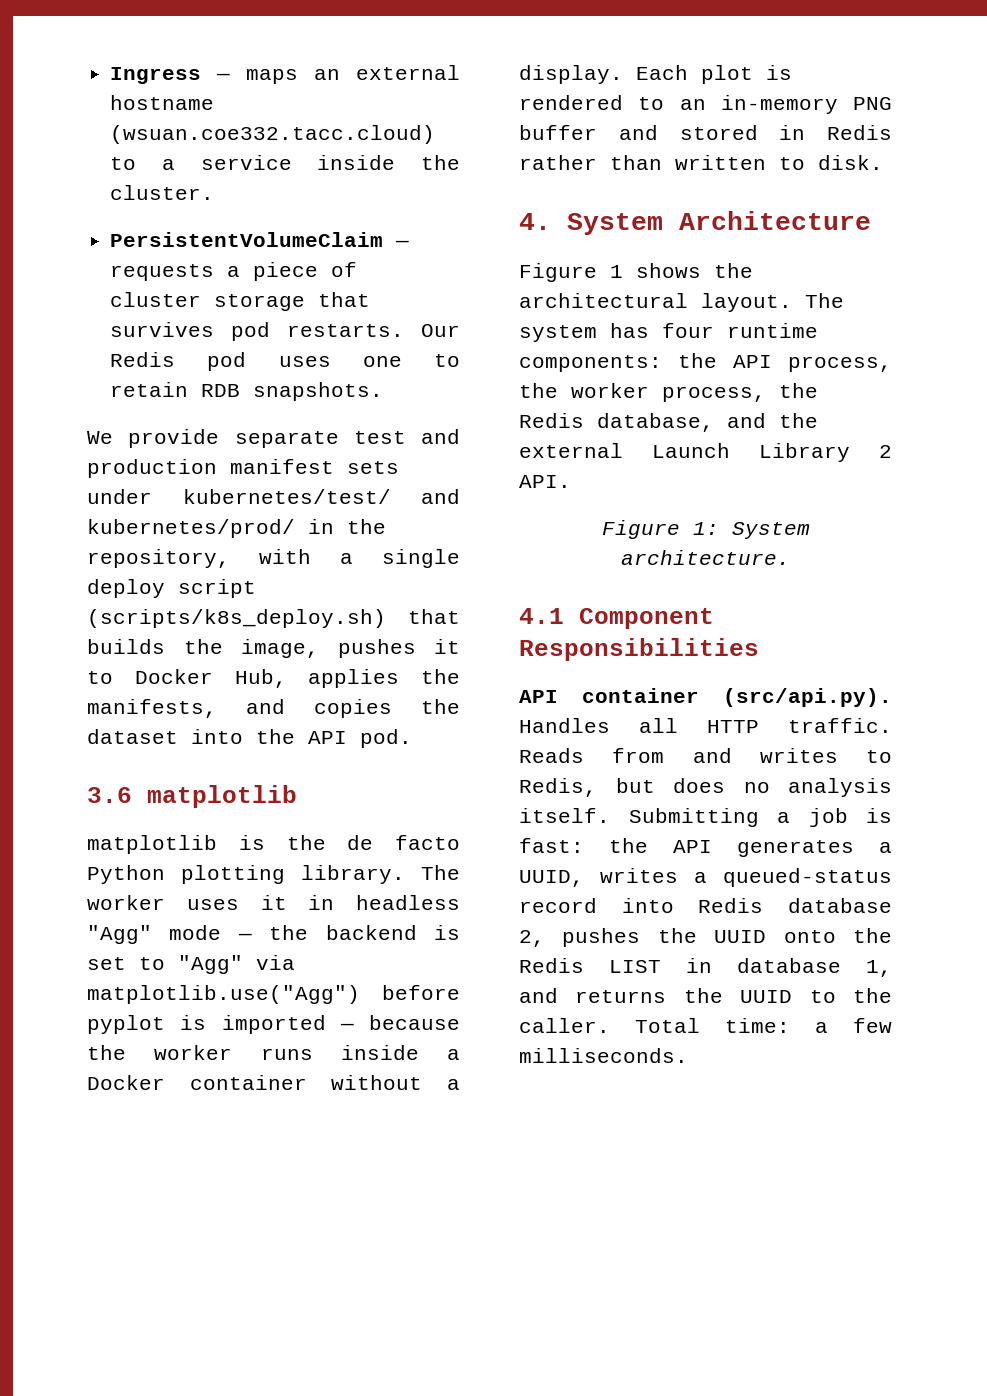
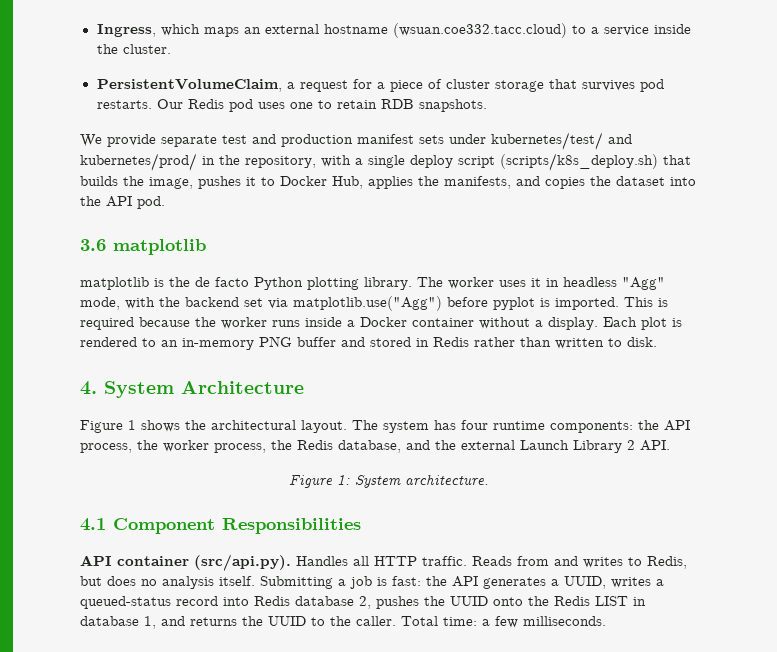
- Ingress — maps an external hostname (wsuan.coe332.tacc.cloud) to a service inside the cluster.
+ Ingress, which maps an external hostname (wsuan.coe332.tacc.cloud) to a service inside the cluster.
- PersistentVolumeClaim — requests a piece of cluster storage that survives pod restarts.
+ PersistentVolumeClaim, a request for a piece of cluster storage that survives pod restarts.
- The worker uses it in headless "Agg" mode — the backend is set to "Agg" via matplotlib.use("Agg") before pyplot is imported — because the worker runs inside a Docker container without a display.
+ The worker uses it in headless "Agg" mode, with the backend set via matplotlib.use("Agg") before pyplot is imported. This is required because the worker runs inside a Docker container without a display.

